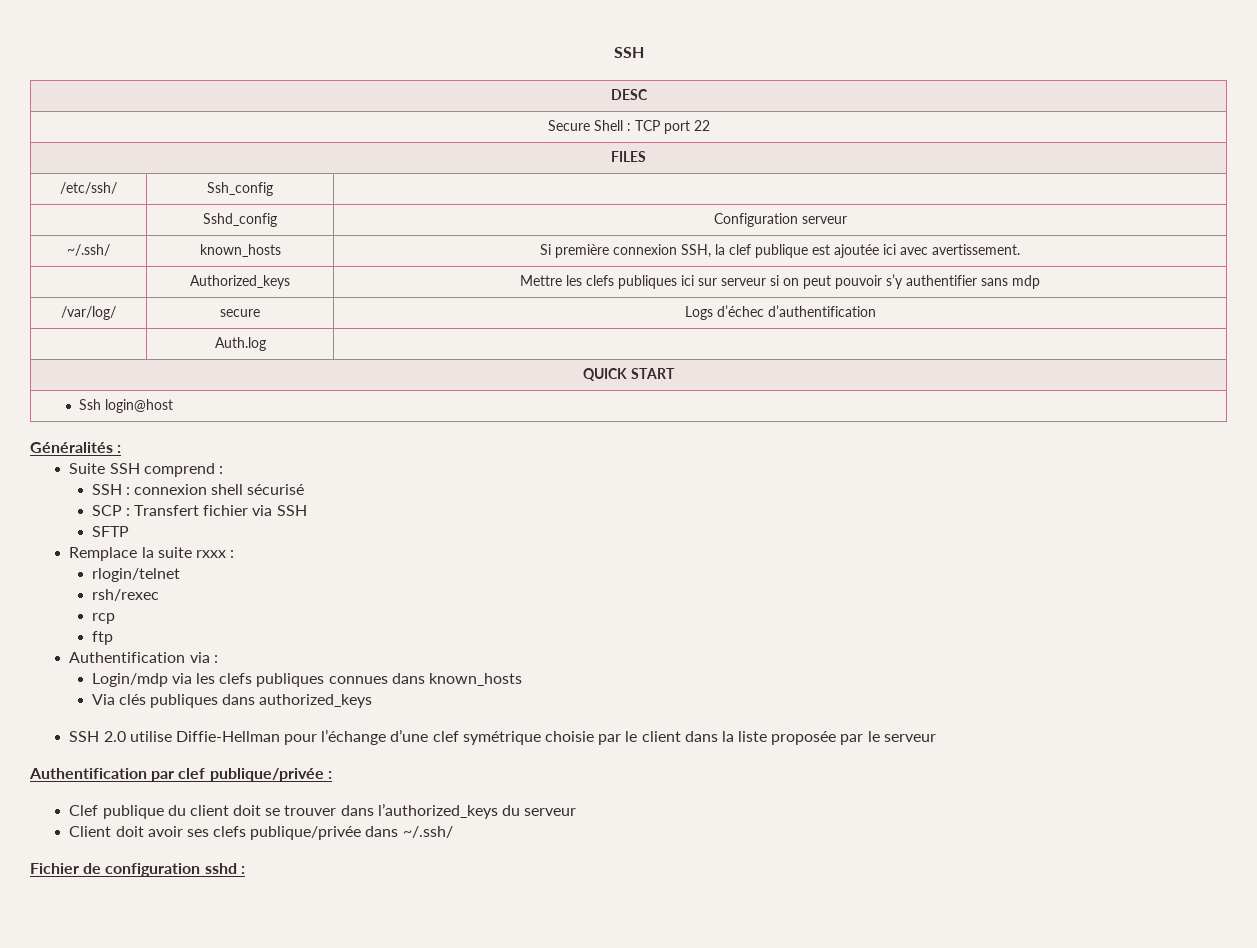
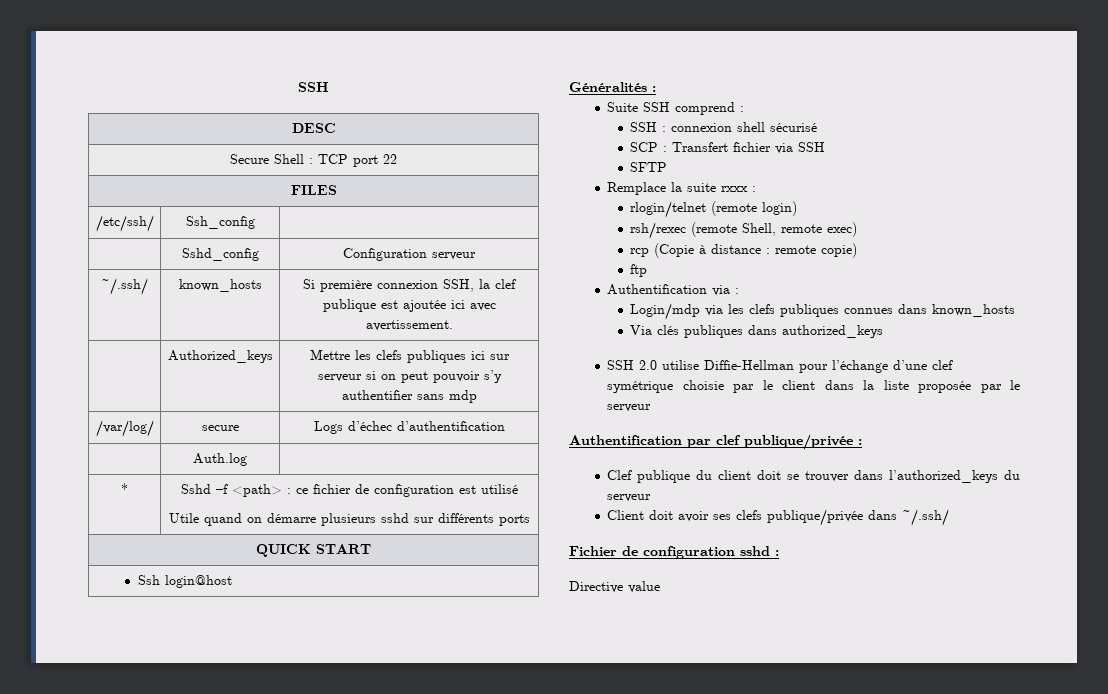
+ * | Sshd –f <path> : ce fichier de configuration est utilisé
+ Utile quand on démarre plusieurs sshd sur différents ports
- rlogin/telnet
+ rlogin/telnet (remote login)
- rsh/rexec
- rcp
+ rsh/rexec (remote Shell, remote exec)
+ rcp (Copie à distance : remote copie)
+ Directive value

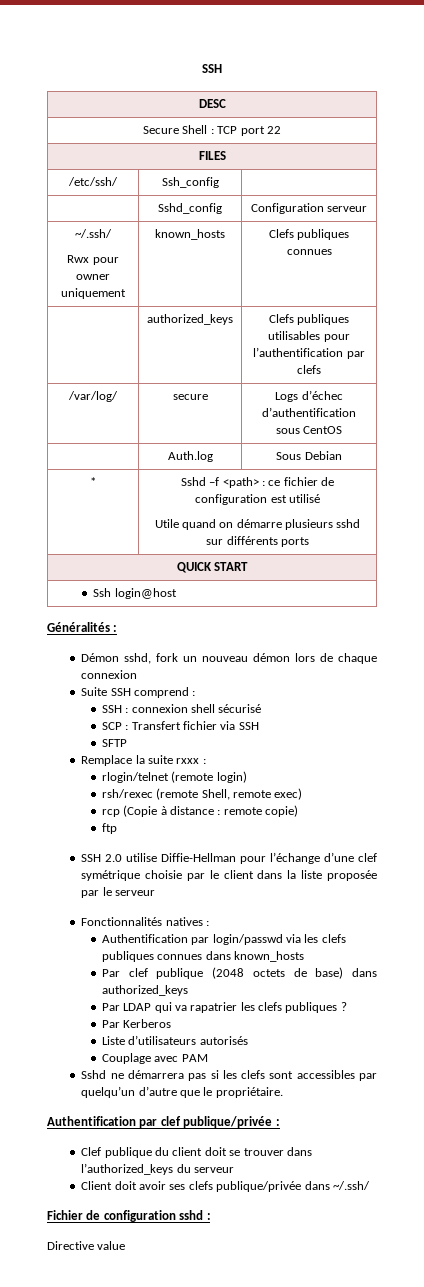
  | Sshd_config | Configuration serveur
- ~/.ssh/ | known_hosts | Si première connexion SSH, la clef publique est ajoutée ici avec avertissement.
- | Authorized_keys | Mettre les clefs publiques ici sur serveur si on peut pouvoir s’y authentifier sans mdp
+ ~/.ssh/
+ Rwx pour owner uniquement | known_hosts | Clefs publiques connues
+ | authorized_keys | Clefs publiques utilisables pour l’authentification par clefs
- /var/log/ | secure | Logs d’échec d’authentification
+ /var/log/ | secure | Logs d’échec d’authentification sous CentOS
- | Auth.log |
+ | Auth.log | Sous Debian
+ Démon sshd, fork un nouveau démon lors de chaque connexion
- Authentification via :
- Login/mdp via les clefs publiques connues dans known_hosts
- Via clés publiques dans authorized_keys
+ Fonctionnalités natives :
+ Authentification par login/passwd via les clefs publiques connues dans known_hosts
+ Par clef publique (2048 octets de base) dans authorized_keys
+ Par LDAP qui va rapatrier les clefs publiques ?
+ Par Kerberos
+ Liste d’utilisateurs autorisés
+ Couplage avec PAM
+ Sshd ne démarrera pas si les clefs sont accessibles par quelqu’un d’autre que le propriétaire.

